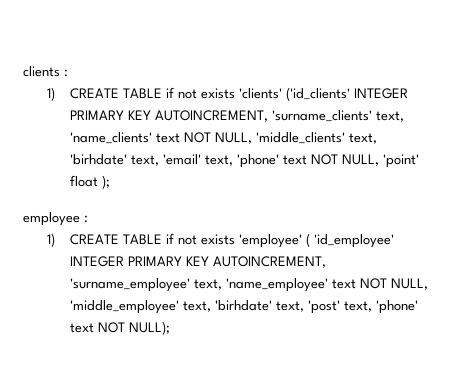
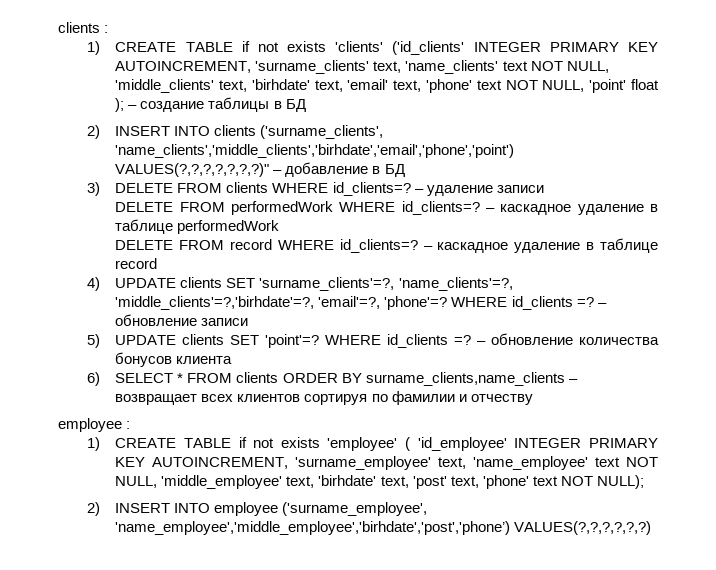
- 1) CREATE TABLE if not exists 'clients' ('id_clients' INTEGER PRIMARY KEY AUTOINCREMENT, 'surname_clients' text, 'name_clients' text NOT NULL, 'middle_clients' text, 'birhdate' text, 'email' text, 'phone' text NOT NULL, 'point' float );
+ 1) CREATE TABLE if not exists 'clients' ('id_clients' INTEGER PRIMARY KEY AUTOINCREMENT, 'surname_clients' text, 'name_clients' text NOT NULL, 'middle_clients' text, 'birhdate' text, 'email' text, 'phone' text NOT NULL, 'point' float ); – создание таблицы в БД
+ 2) INSERT INTO clients ('surname_clients', 'name_clients','middle_clients','birhdate','email','phone','point') VALUES(?,?,?,?,?,?,?)" – добавление в БД
+ 3) DELETE FROM clients WHERE id_clients=? – удаление записи
+ DELETE FROM performedWork WHERE id_clients=? – каскадное удаление в таблице performedWork
+ DELETE FROM record WHERE id_clients=? – каскадное удаление в таблице record
+ 4) UPDATE clients SET 'surname_clients'=?, 'name_clients'=?, 'middle_clients'=?,'birhdate'=?, 'email'=?, 'phone'=? WHERE id_clients =? – обновление записи
+ 5) UPDATE clients SET 'point'=? WHERE id_clients =? – обновление количества бонусов клиента
+ 6) SELECT * FROM clients ORDER BY surname_clients,name_clients – возвращает всех клиентов сортируя по фамилии и отчеству
+ 2) INSERT INTO employee ('surname_employee', 'name_employee','middle_employee','birhdate','post','phone’) VALUES(?,?,?,?,?,?)

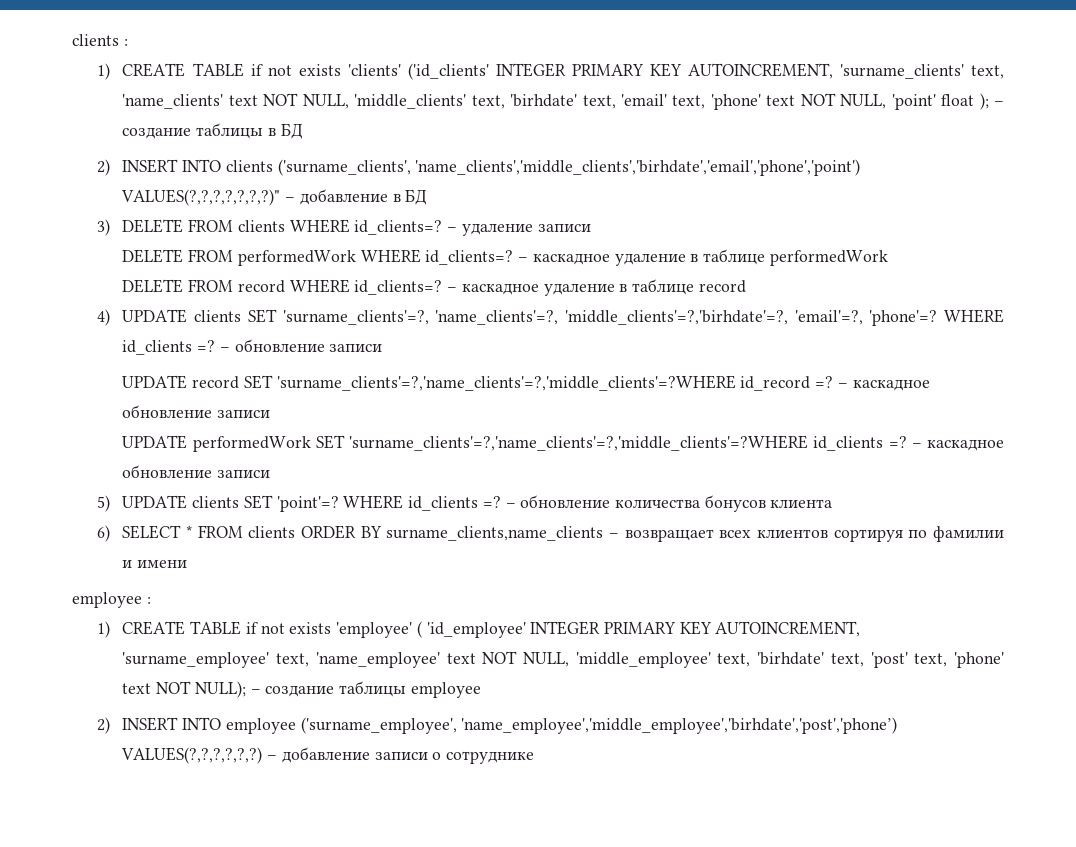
+ UPDATE record SET 'surname_clients'=?,'name_clients'=?,'middle_clients'=?WHERE id_record =? – каскадное обновление записи
+ UPDATE performedWork SET 'surname_clients'=?,'name_clients'=?,'middle_clients'=?WHERE id_clients =? – каскадное обновление записи
- 6) SELECT * FROM clients ORDER BY surname_clients,name_clients – возвращает всех клиентов сортируя по фамилии и отчеству
+ 6) SELECT * FROM clients ORDER BY surname_clients,name_clients – возвращает всех клиентов сортируя по фамилии и имени
- 1) CREATE TABLE if not exists 'employee' ( 'id_employee' INTEGER PRIMARY KEY AUTOINCREMENT, 'surname_employee' text, 'name_employee' text NOT NULL, 'middle_employee' text, 'birhdate' text, 'post' text, 'phone' text NOT NULL);
+ 1) CREATE TABLE if not exists 'employee' ( 'id_employee' INTEGER PRIMARY KEY AUTOINCREMENT, 'surname_employee' text, 'name_employee' text NOT NULL, 'middle_employee' text, 'birhdate' text, 'post' text, 'phone' text NOT NULL); – создание таблицы employee
+ – добавление записи о сотруднике

